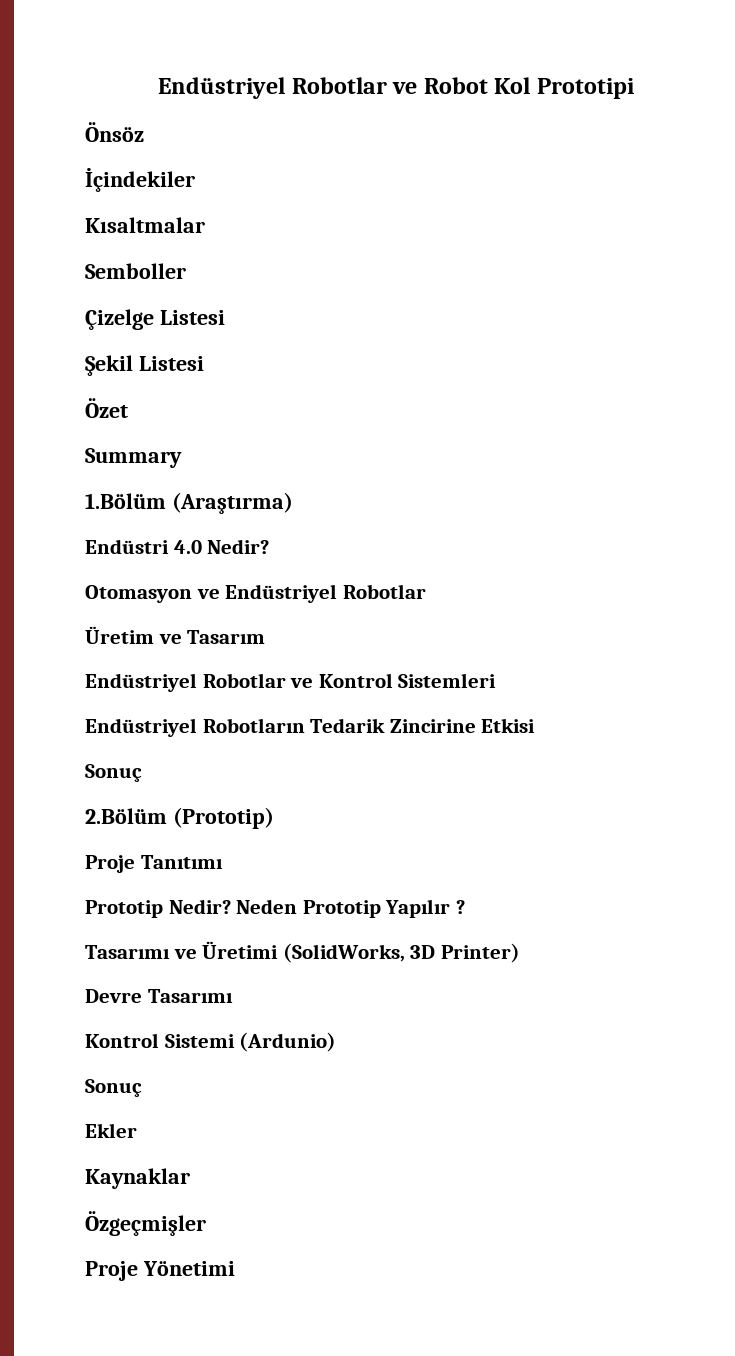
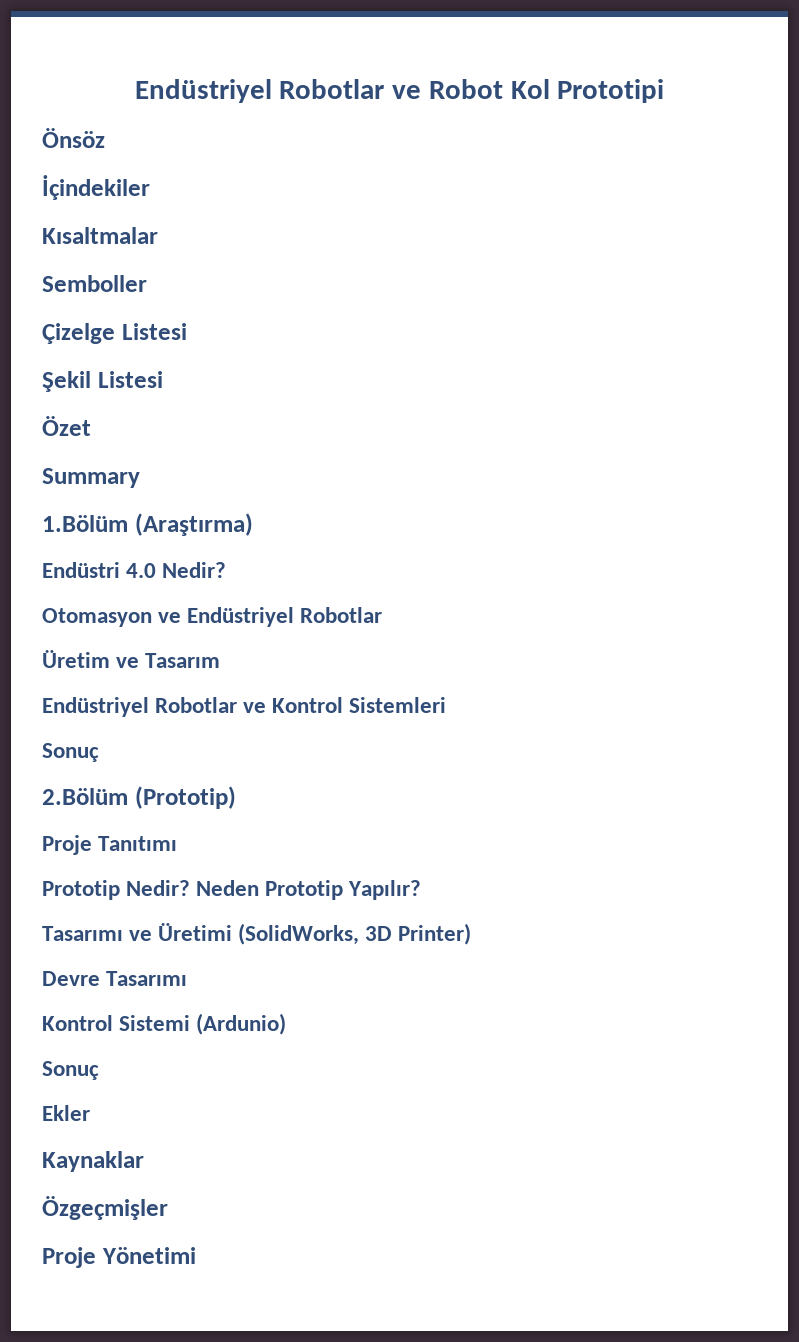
- Endüstriyel Robotların Tedarik Zincirine Etkisi
- Neden Prototip Yapılır ?
+ Neden Prototip Yapılır?

